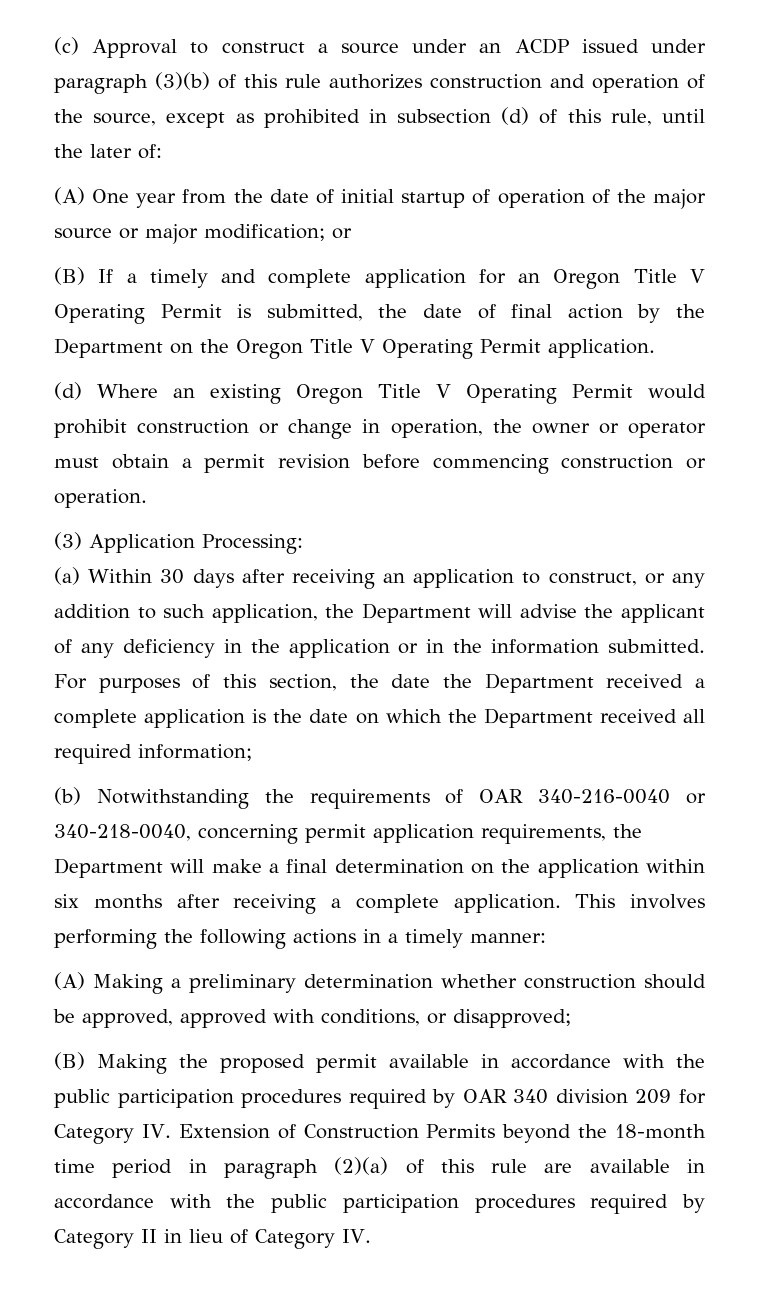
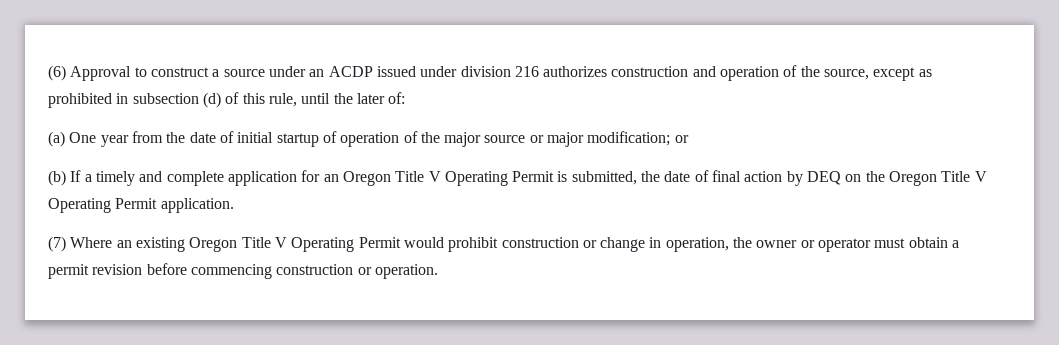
- (c) Approval to construct a source under an ACDP issued under paragraph (3)(b) of this rule authorizes construction and operation of the source, except as prohibited in subsection (d) of this rule, until the later of:
+ (6) Approval to construct a source under an ACDP issued under division 216 authorizes construction and operation of the source, except as prohibited in subsection (d) of this rule, until the later of:
- (A) One year from the date of initial startup of operation of the major source or major modification; or
+ (a) One year from the date of initial startup of operation of the major source or major modification; or
- (B) If a timely and complete application for an Oregon Title V Operating Permit is submitted, the date of final action by the Department on the Oregon Title V Operating Permit application.
+ (b) If a timely and complete application for an Oregon Title V Operating Permit is submitted, the date of final action by DEQ on the Oregon Title V Operating Permit application.
- (d) Where an existing Oregon Title V Operating Permit would prohibit construction or change in operation, the owner or operator must obtain a permit revision before commencing construction or operation.
+ (7) Where an existing Oregon Title V Operating Permit would prohibit construction or change in operation, the owner or operator must obtain a permit revision before commencing construction or operation.
- (3) Application Processing:
- (a) Within 30 days after receiving an application to construct, or any addition to such application, the Department will advise the applicant of any deficiency in the application or in the information submitted. For purposes of this section, the date the Department received a complete application is the date on which the Department received all required information;
- (b) Notwithstanding the requirements of OAR 340-216-0040 or 340-218-0040, concerning permit application requirements, the Department will make a final determination on the application within six months after receiving a complete application. This involves performing the following actions in a timely manner:
- (A) Making a preliminary determination whether construction should be approved, approved with conditions, or disapproved;
- (B) Making the proposed permit available in accordance with the public participation procedures required by OAR 340 division 209 for Category IV. Extension of Construction Permits beyond the 18-month time period in paragraph (2)(a) of this rule are available in accordance with the public participation procedures required by Category II in lieu of Category IV.

